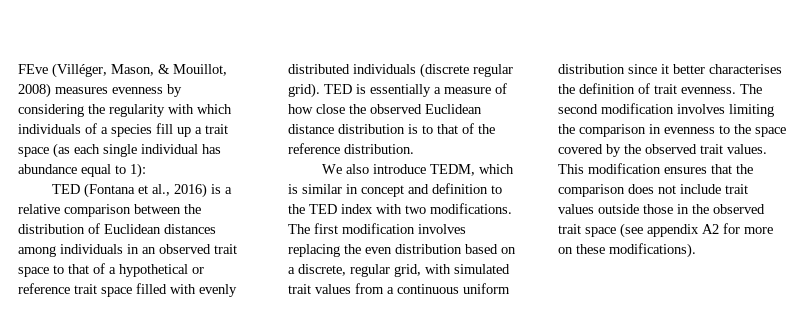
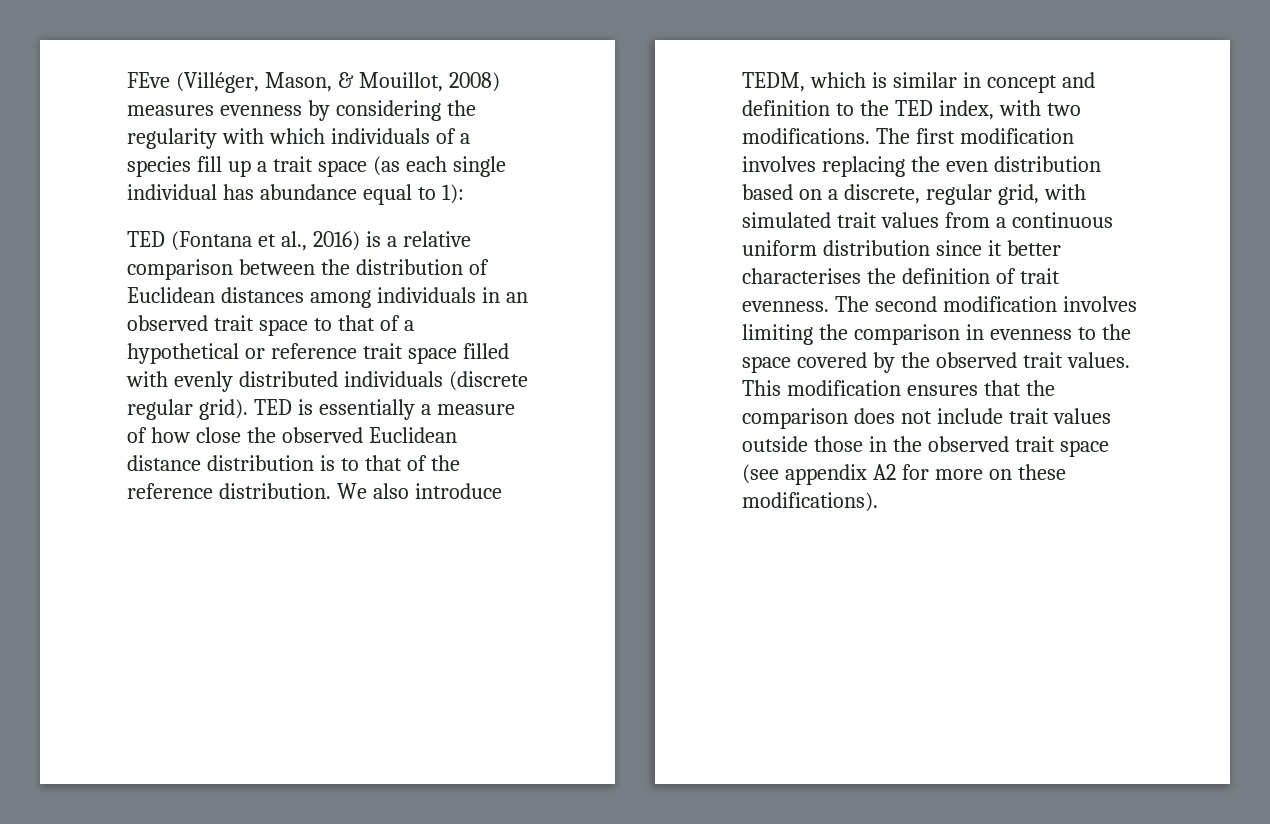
- TED is essentially a measure of how close the observed Euclidean distance distribution is to that of the reference distribution.
- We also introduce TEDM, which is similar in concept and definition to the TED index with two modifications.
+ TED is essentially a measure of how close the observed Euclidean distance distribution is to that of the reference distribution. We also introduce TEDM, which is similar in concept and definition to the TED index, with two modifications.

